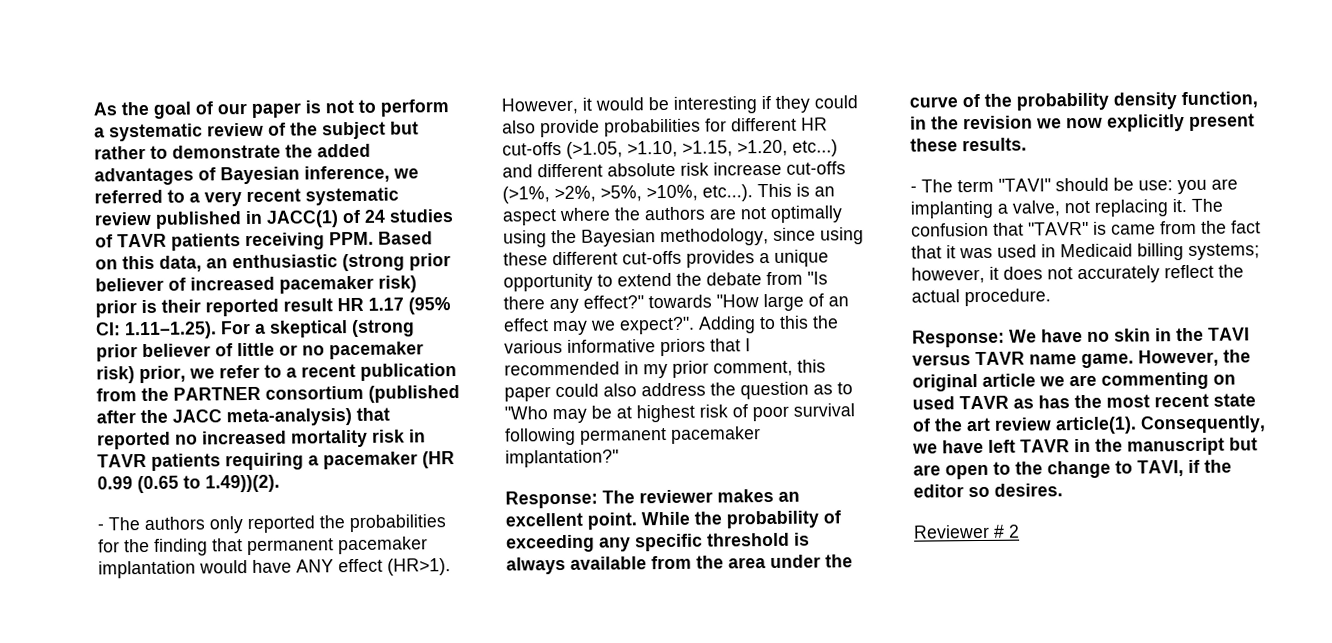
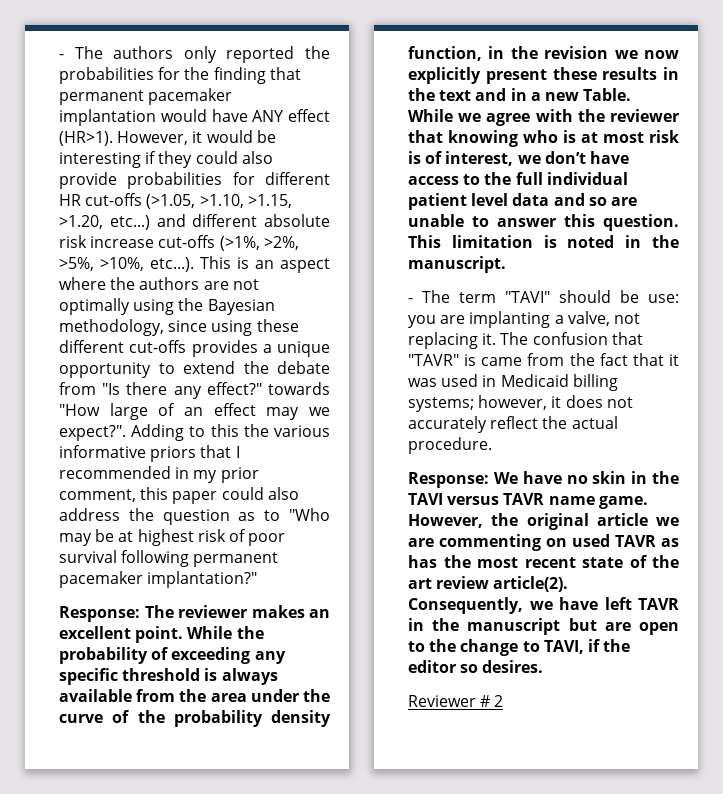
- As the goal of our paper is not to perform a systematic review of the subject but rather to demonstrate the added advantages of Bayesian inference, we referred to a very recent systematic review published in JACC(1) of 24 studies of TAVR patients receiving PPM. Based on this data, an enthusiastic (strong prior believer of increased pacemaker risk) prior is their reported result HR 1.17 (95% CI: 1.11–1.25). For a skeptical (strong prior believer of little or no pacemaker risk) prior, we refer to a recent publication from the PARTNER consortium (published after the JACC meta-analysis) that reported no increased mortality risk in TAVR patients requiring a pacemaker (HR 0.99 (0.65 to 1.49))(2).
- While the probability of exceeding any specific threshold is always available from the area under the curve of the probability density function, in the revision we now explicitly present these results.
+ While the probability of exceeding any specific threshold is always available from the area under the curve of the probability density function, in the revision we now explicitly present these results in the text and in a new Table. While we agree with the reviewer that knowing who is at most risk is of interest, we don’t have access to the full individual patient level data and so are unable to answer this question. This limitation is noted in the manuscript.
- However, the original article we are commenting on used TAVR as has the most recent state of the art review article(1).
+ However, the original article we are commenting on used TAVR as has the most recent state of the art review article(2).

